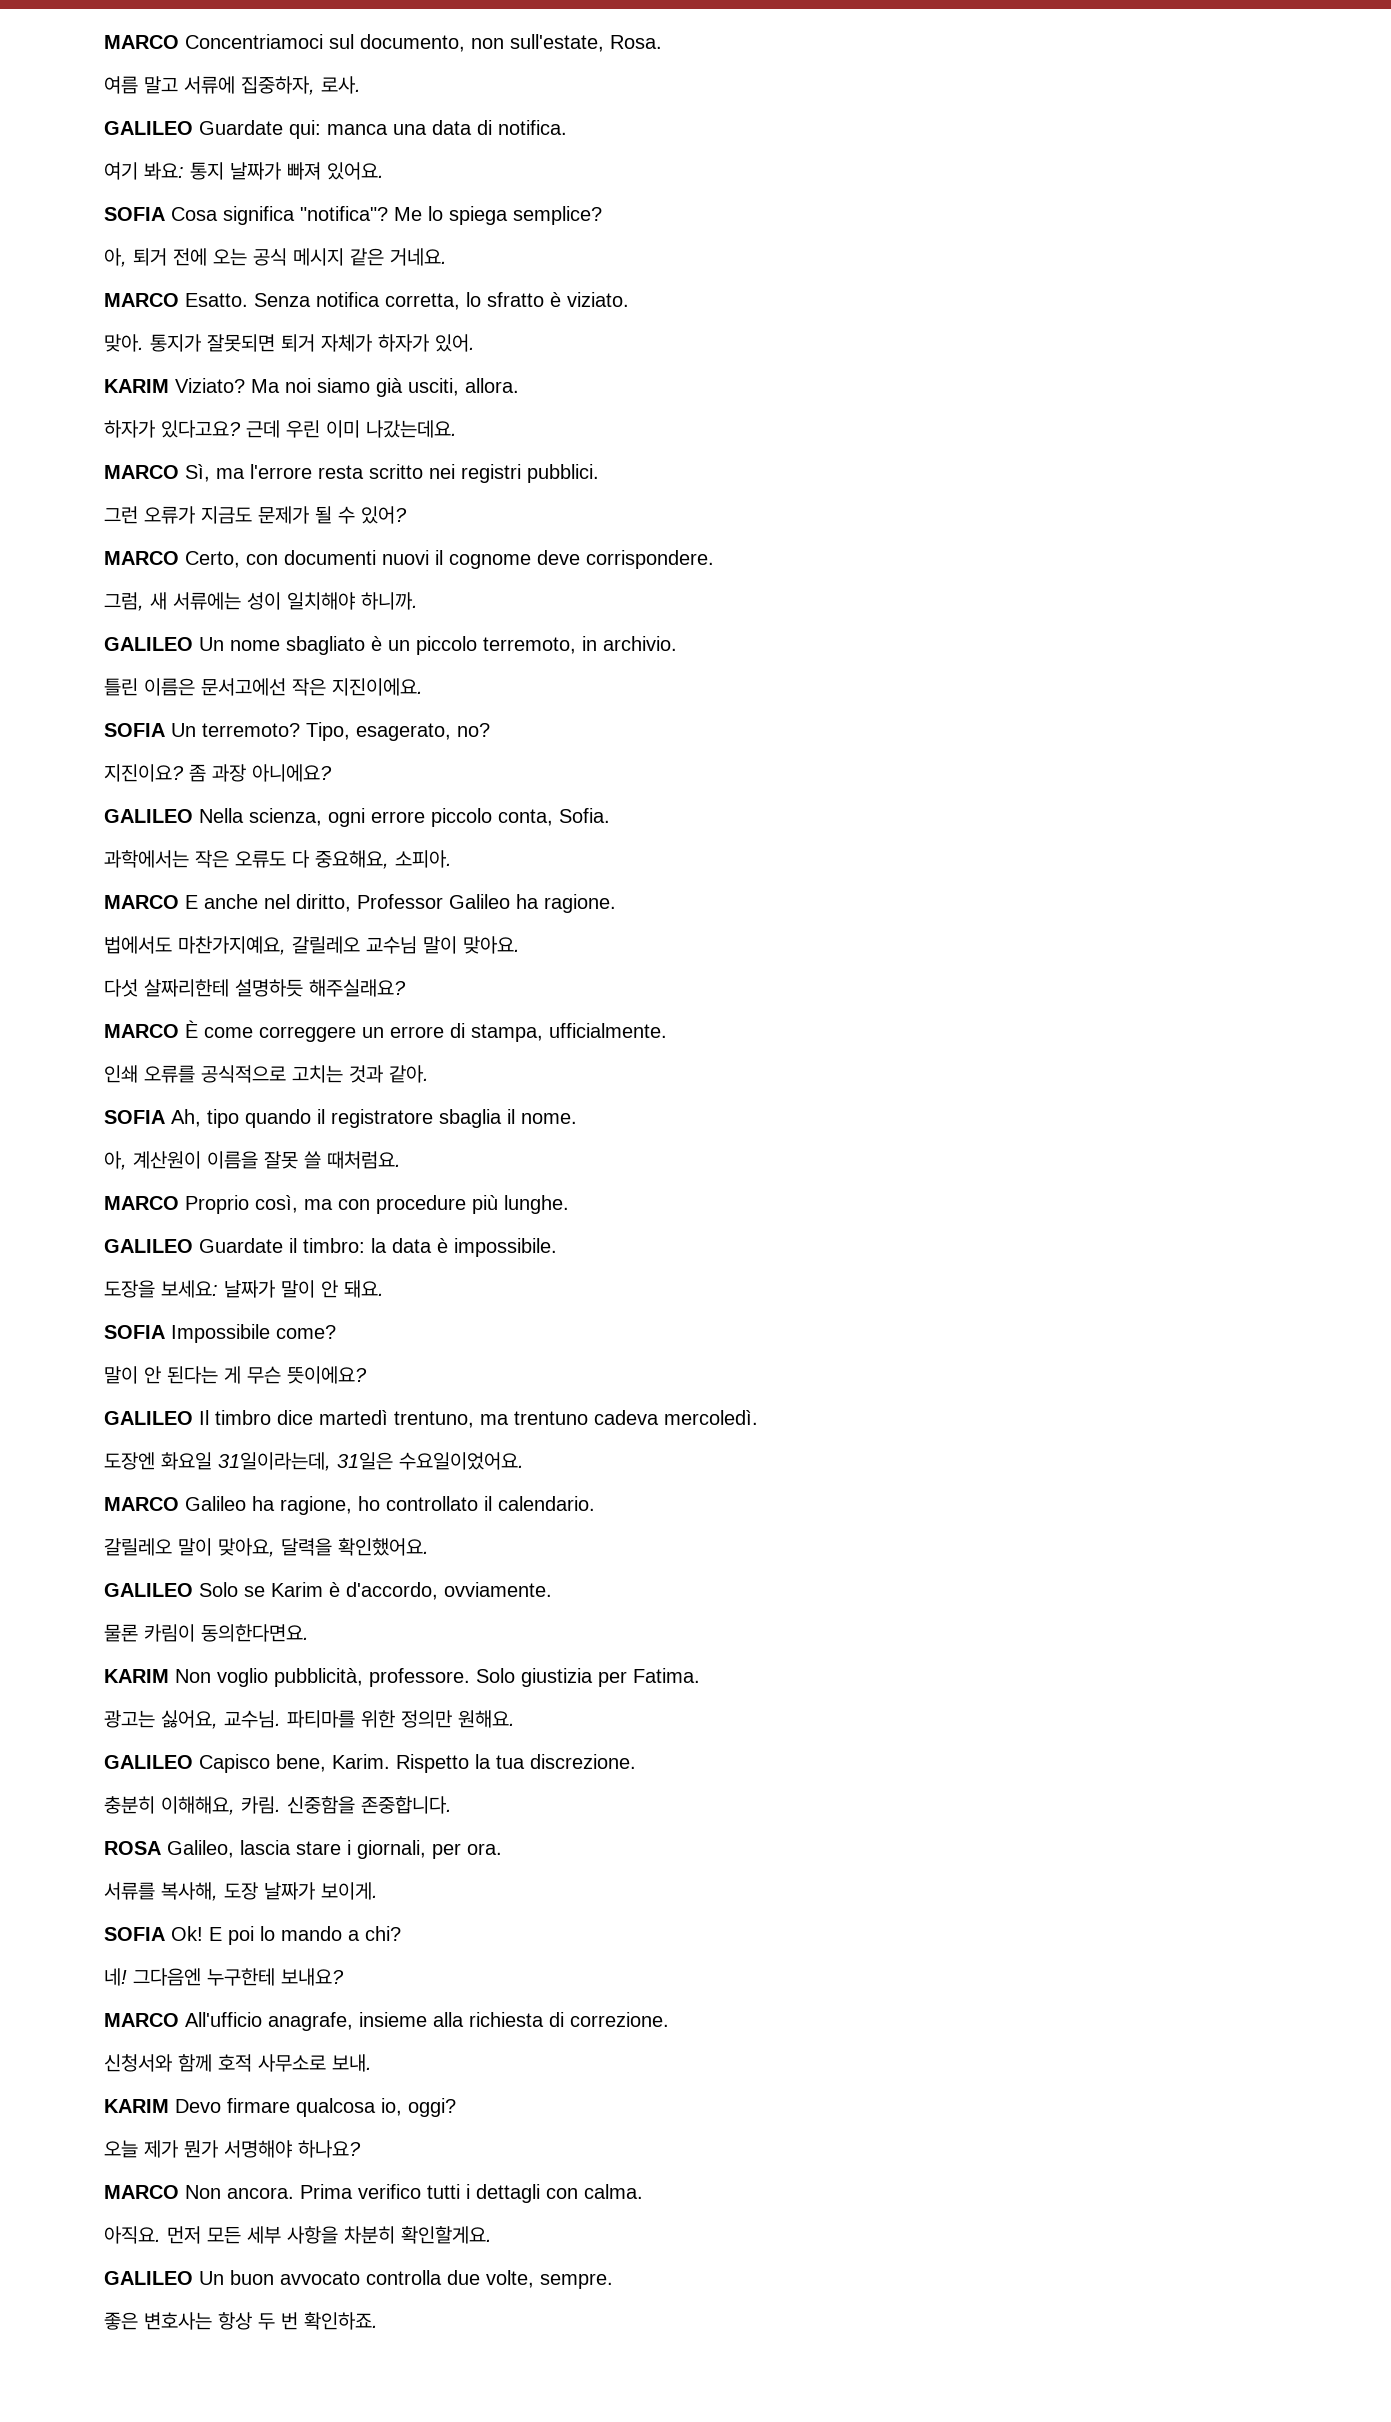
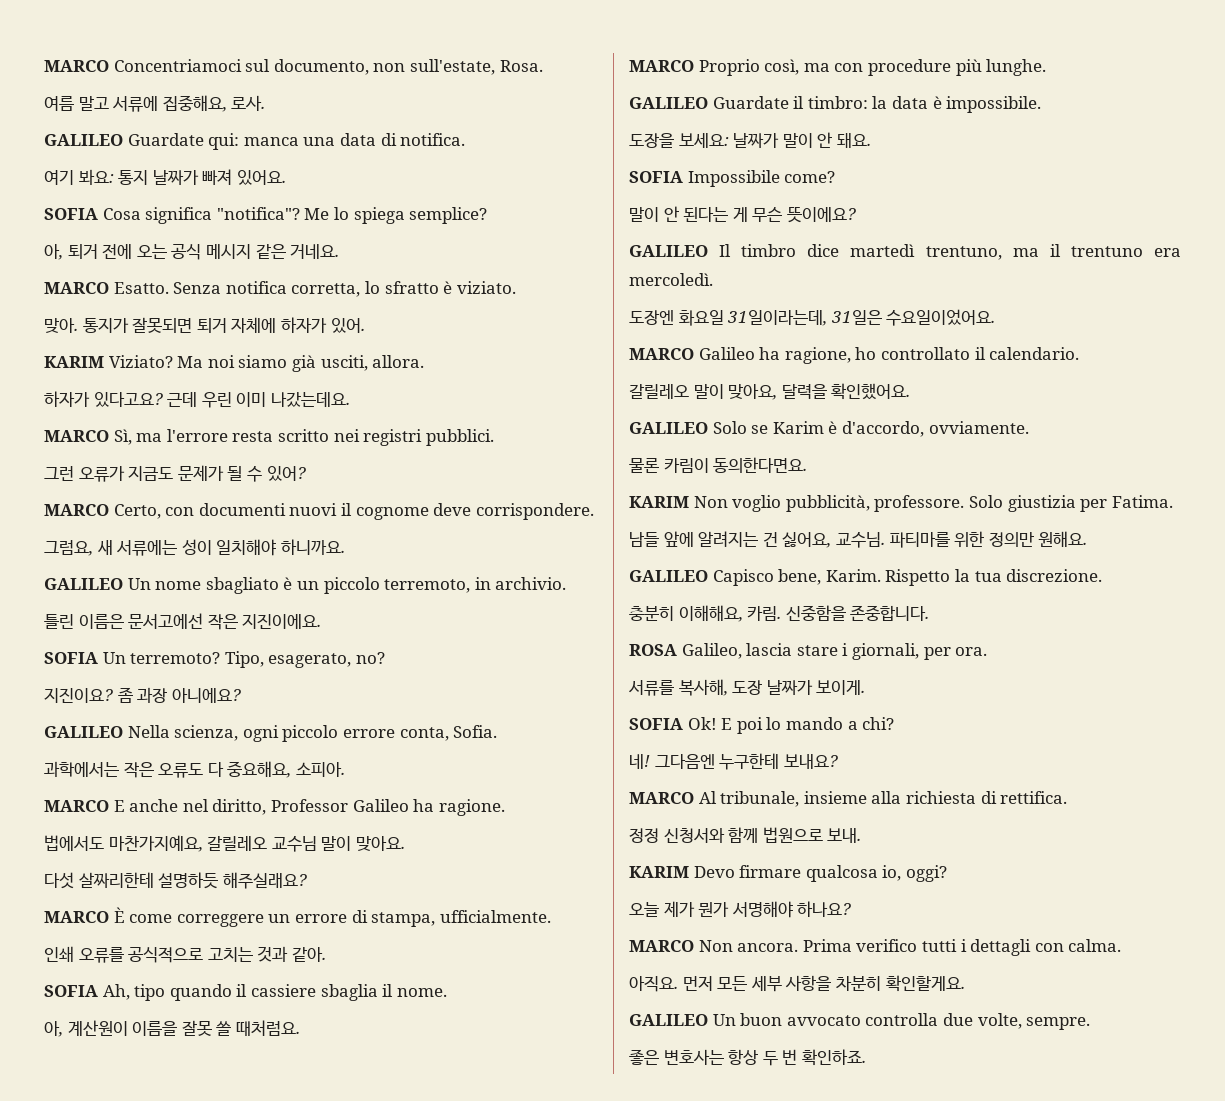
- 여름 말고 서류에 집중하자, 로사.
+ 여름 말고 서류에 집중해요, 로사.
- 통지가 잘못되면 퇴거 자체가 하자가 있어.
+ 통지가 잘못되면 퇴거 자체에 하자가 있어.
- 그럼, 새 서류에는 성이 일치해야 하니까.
+ 그럼요, 새 서류에는 성이 일치해야 하니까요.
- GALILEO Nella scienza, ogni errore piccolo conta, Sofia.
+ GALILEO Nella scienza, ogni piccolo errore conta, Sofia.
- SOFIA Ah, tipo quando il registratore sbaglia il nome.
+ SOFIA Ah, tipo quando il cassiere sbaglia il nome.
- GALILEO Il timbro dice martedì trentuno, ma trentuno cadeva mercoledì.
+ GALILEO Il timbro dice martedì trentuno, ma il trentuno era mercoledì.
- 광고는 싫어요, 교수님.
+ 남들 앞에 알려지는 건 싫어요, 교수님.
- MARCO All'ufficio anagrafe, insieme alla richiesta di correzione.
- 신청서와 함께 호적 사무소로 보내.
+ MARCO Al tribunale, insieme alla richiesta di rettifica.
+ 정정 신청서와 함께 법원으로 보내.

